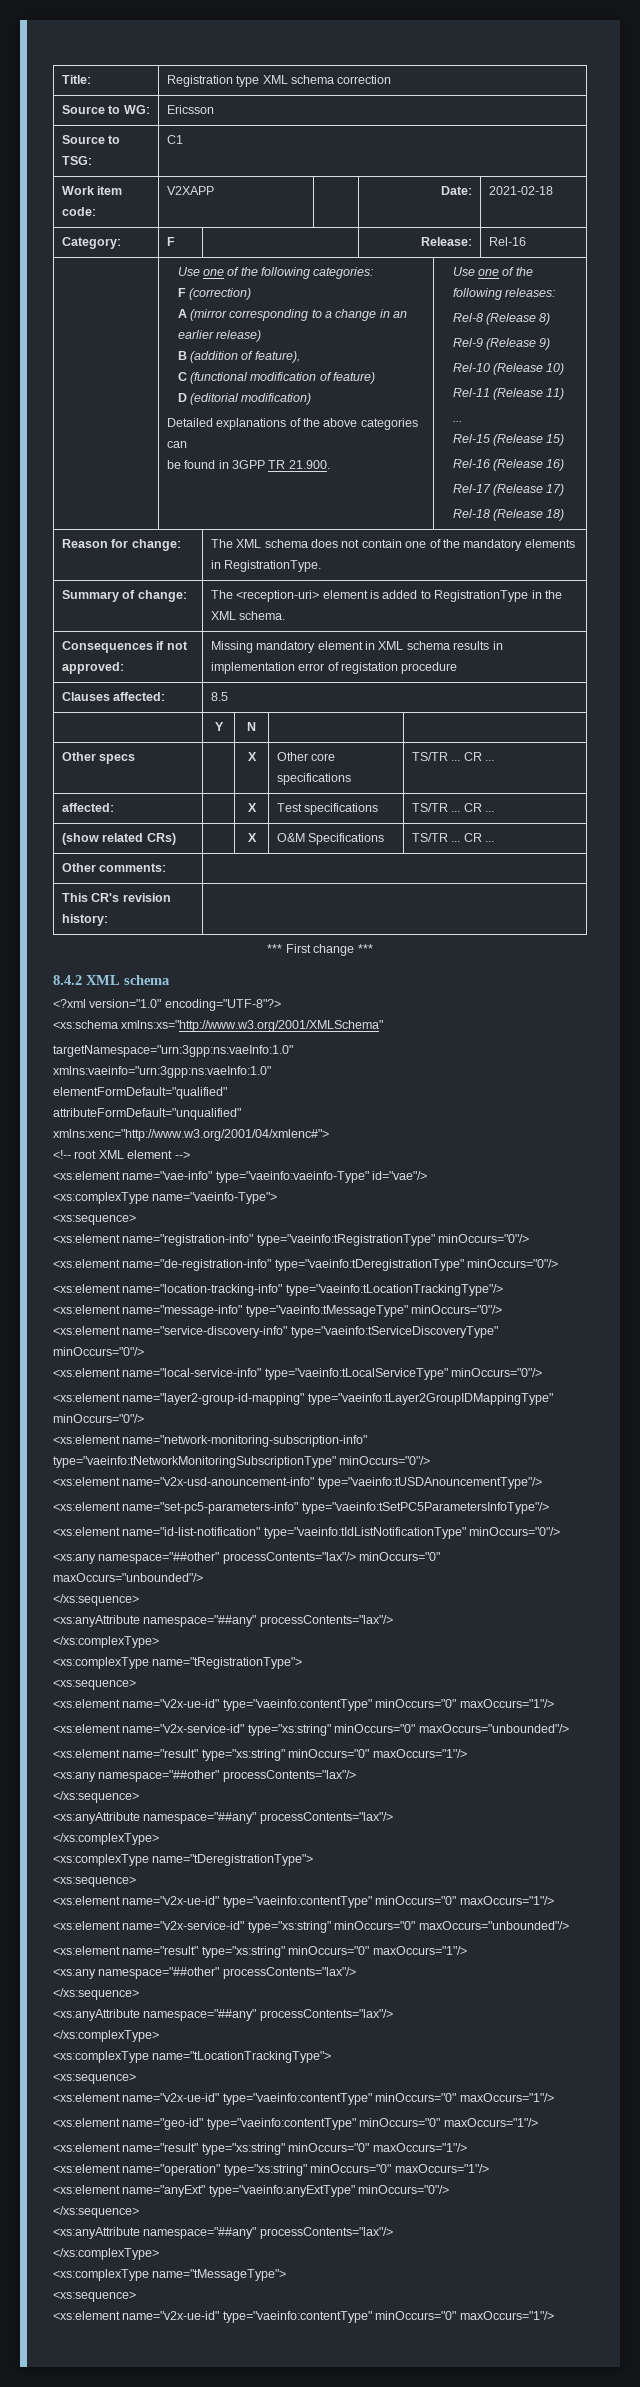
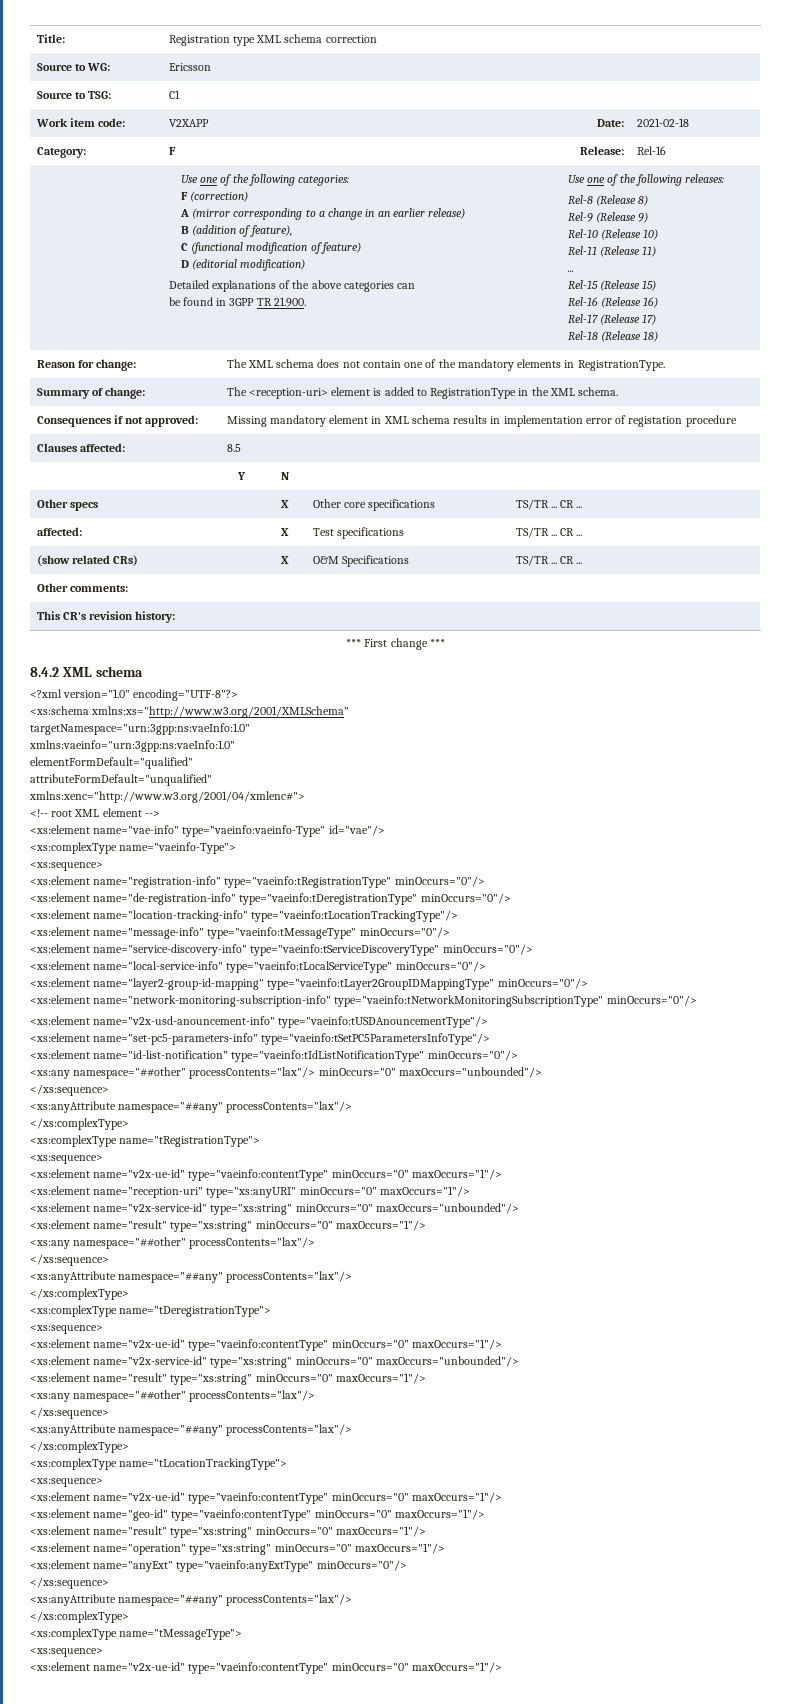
+ <xs:element name="reception-uri" type="xs:anyURI" minOccurs="0" maxOccurs="1"/>

